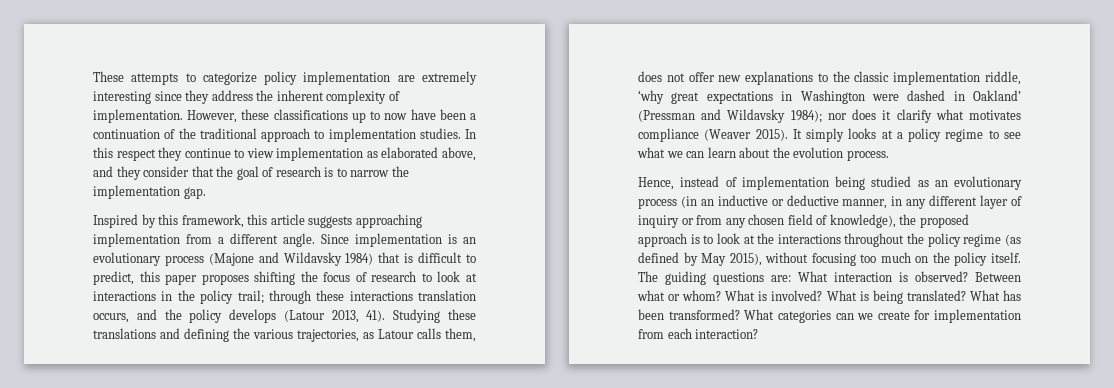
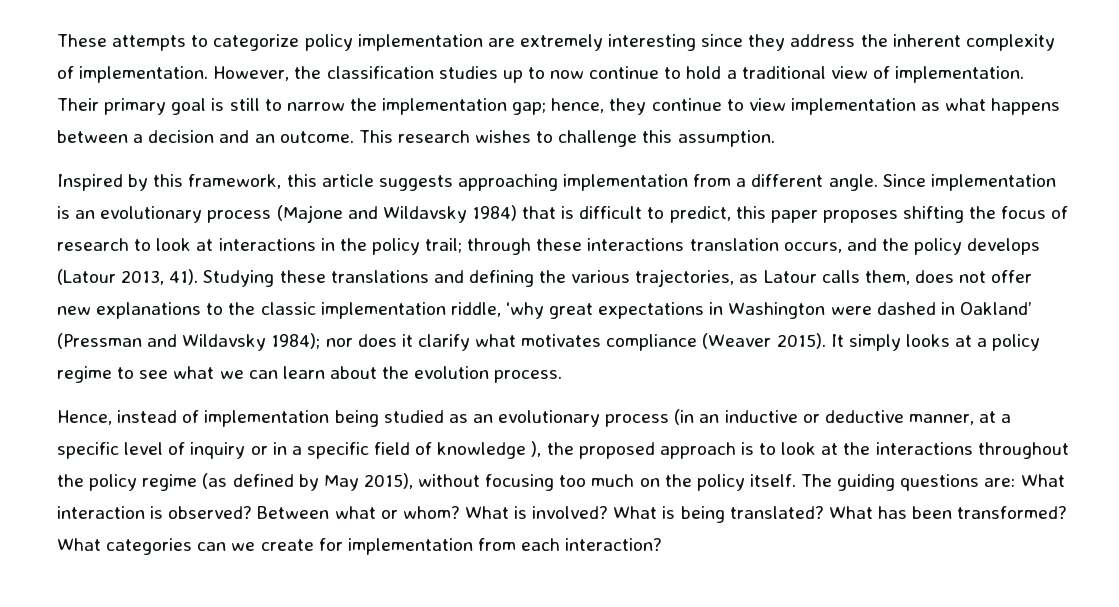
- However, these classifications up to now have been a continuation of the traditional approach to implementation studies. In this respect they continue to view implementation as elaborated above, and they consider that the goal of research is to narrow the implementation gap.
+ However, the classification studies up to now continue to hold a traditional view of implementation. Their primary goal is still to narrow the implementation gap; hence, they continue to view implementation as what happens between a decision and an outcome. This research wishes to challenge this assumption.
- Hence, instead of implementation being studied as an evolutionary process (in an inductive or deductive manner, in any different layer of inquiry or from any chosen field of knowledge), the proposed approach is to look at the interactions throughout the policy regime (as defined by May 2015), without focusing too much on the policy itself.
+ Hence, instead of implementation being studied as an evolutionary process (in an inductive or deductive manner, at a specific level of inquiry or in a specific field of knowledge ), the proposed approach is to look at the interactions throughout the policy regime (as defined by May 2015), without focusing too much on the policy itself.

